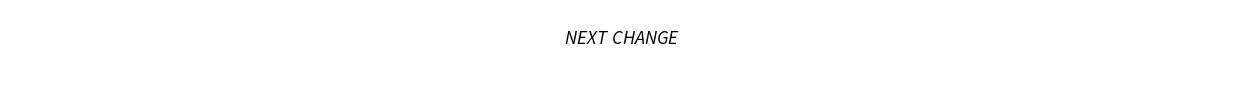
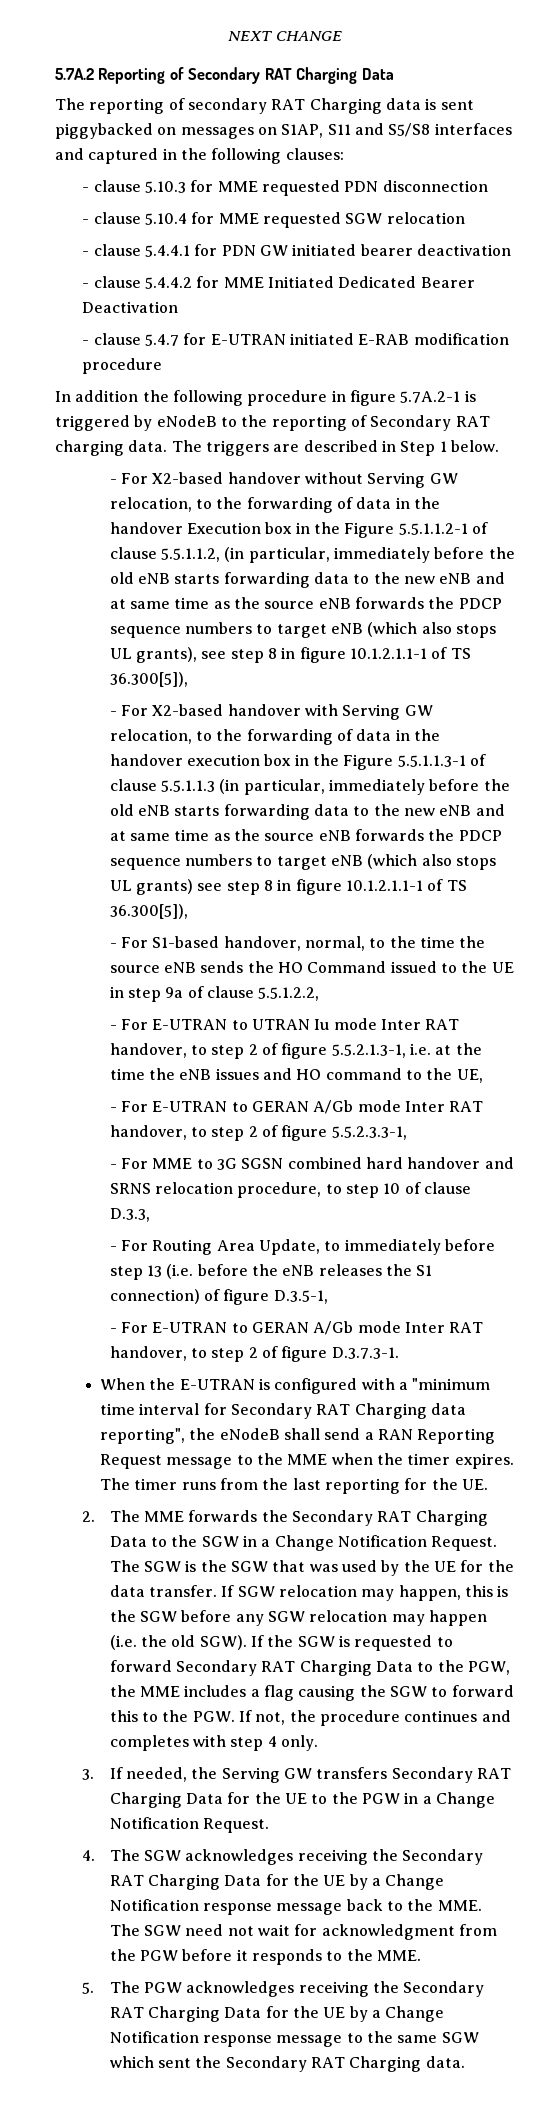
+ 5.7A.2 Reporting of Secondary RAT Charging Data
+ The reporting of secondary RAT Charging data is sent piggybacked on messages on S1AP, S11 and S5/S8 interfaces and captured in the following clauses:
+ - clause 5.10.3 for MME requested PDN disconnection
+ - clause 5.10.4 for MME requested SGW relocation
+ - clause 5.4.4.1 for PDN GW initiated bearer deactivation
+ - clause 5.4.4.2 for MME Initiated Dedicated Bearer Deactivation
+ - clause 5.4.7 for E-UTRAN initiated E-RAB modification procedure
+ In addition the following procedure in figure 5.7A.2-1 is triggered by eNodeB to the reporting of Secondary RAT charging data. The triggers are described in Step 1 below.
+ - For X2-based handover without Serving GW relocation, to the forwarding of data in the handover Execution box in the Figure 5.5.1.1.2-1 of clause 5.5.1.1.2, (in particular, immediately before the old eNB starts forwarding data to the new eNB and at same time as the source eNB forwards the PDCP sequence numbers to target eNB (which also stops UL grants), see step 8 in figure 10.1.2.1.1-1 of TS 36.300[5]),
+ - For X2-based handover with Serving GW relocation, to the forwarding of data in the handover execution box in the Figure 5.5.1.1.3-1 of clause 5.5.1.1.3 (in particular, immediately before the old eNB starts forwarding data to the new eNB and at same time as the source eNB forwards the PDCP sequence numbers to target eNB (which also stops UL grants) see step 8 in figure 10.1.2.1.1-1 of TS 36.300[5]),
+ - For S1-based handover, normal, to the time the source eNB sends the HO Command issued to the UE in step 9a of clause 5.5.1.2.2,
+ - For E-UTRAN to UTRAN Iu mode Inter RAT handover, to step 2 of figure 5.5.2.1.3-1, i.e. at the time the eNB issues and HO command to the UE,
+ - For E-UTRAN to GERAN A/Gb mode Inter RAT handover, to step 2 of figure 5.5.2.3.3-1,
+ - For MME to 3G SGSN combined hard handover and SRNS relocation procedure, to step 10 of clause D.3.3,
+ - For Routing Area Update, to immediately before step 13 (i.e. before the eNB releases the S1 connection) of figure D.3.5-1,
+ - For E-UTRAN to GERAN A/Gb mode Inter RAT handover, to step 2 of figure D.3.7.3-1.
+ When the E-UTRAN is configured with a "minimum time interval for Secondary RAT Charging data reporting", the eNodeB shall send a RAN Reporting Request message to the MME when the timer expires. The timer runs from the last reporting for the UE.
+ 2. The MME forwards the Secondary RAT Charging Data to the SGW in a Change Notification Request. The SGW is the SGW that was used by the UE for the data transfer. If SGW relocation may happen, this is the SGW before any SGW relocation may happen (i.e. the old SGW). If the SGW is requested to forward Secondary RAT Charging Data to the PGW, the MME includes a flag causing the SGW to forward this to the PGW. If not, the procedure continues and completes with step 4 only.
+ 3. If needed, the Serving GW transfers Secondary RAT Charging Data for the UE to the PGW in a Change Notification Request.
+ 4. The SGW acknowledges receiving the Secondary RAT Charging Data for the UE by a Change Notification response message back to the MME. The SGW need not wait for acknowledgment from the PGW before it responds to the MME.
+ 5. The PGW acknowledges receiving the Secondary RAT Charging Data for the UE by a Change Notification response message to the same SGW which sent the Secondary RAT Charging data.

